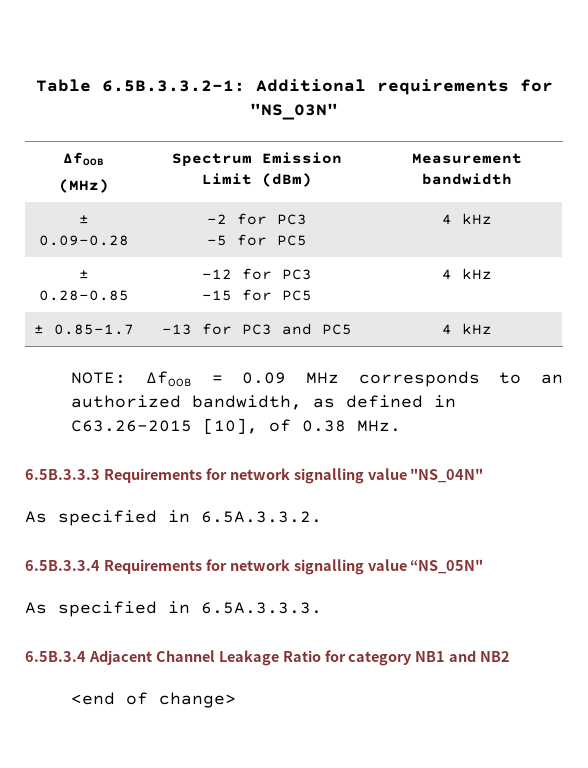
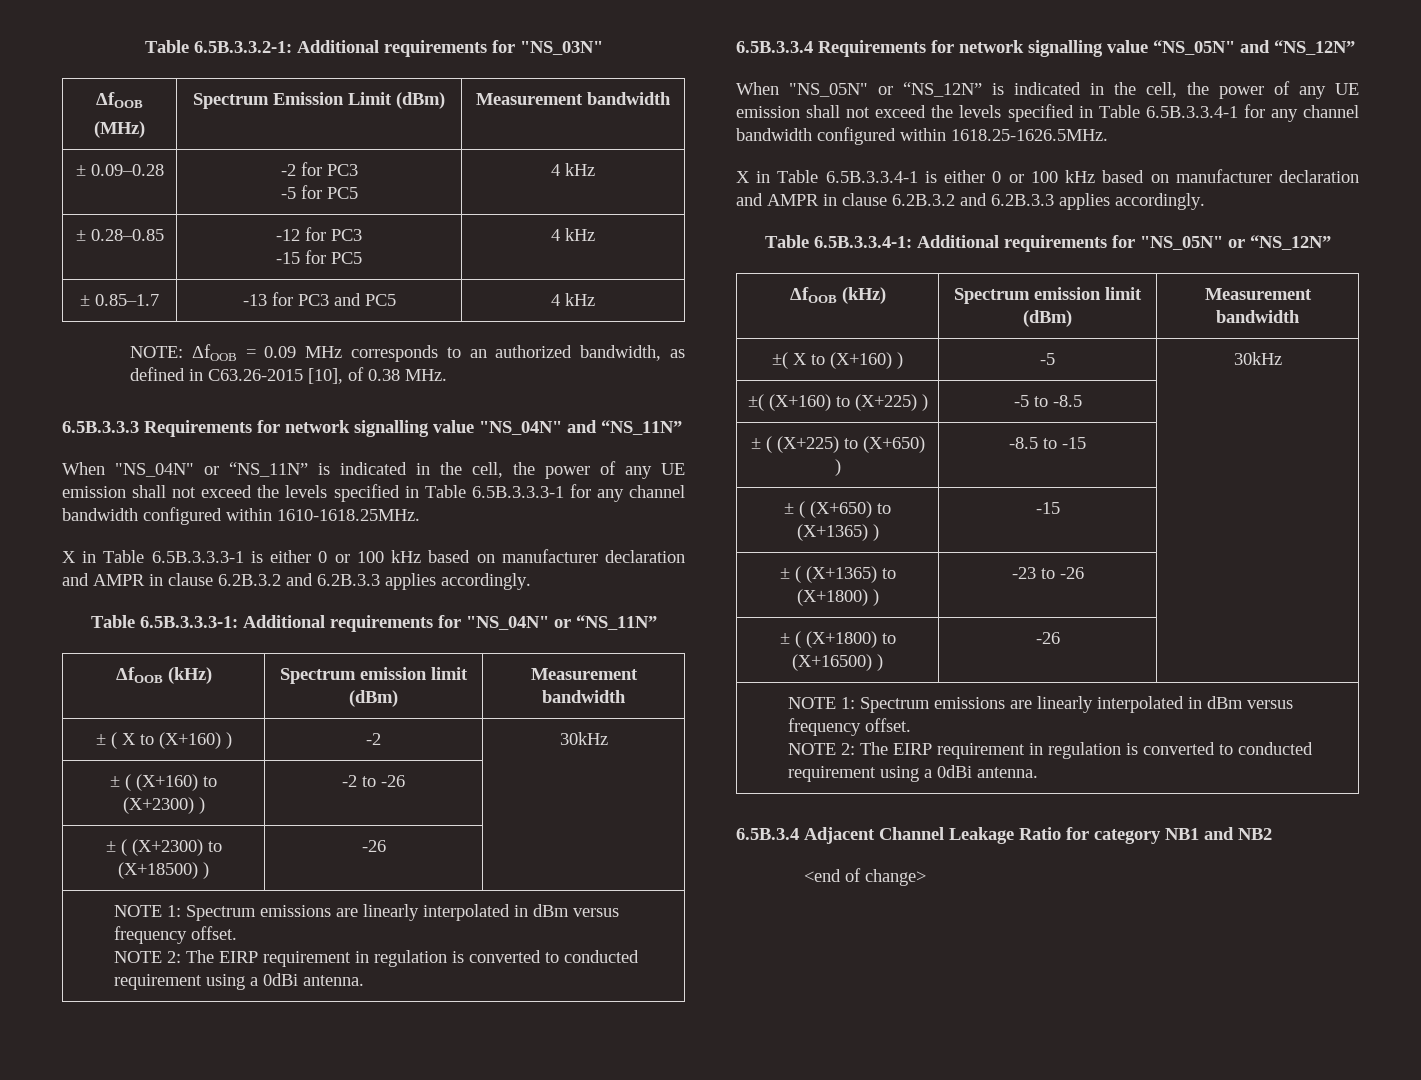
- 6.5B.3.3.3 Requirements for network signalling value "NS_04N"
- As specified in 6.5A.3.3.2.
+ 6.5B.3.3.3 Requirements for network signalling value "NS_04N" and “NS_11N”
+ When "NS_04N" or “NS_11N” is indicated in the cell, the power of any UE emission shall not exceed the levels specified in Table 6.5B.3.3.3-1 for any channel bandwidth configured within 1610-1618.25MHz.
+ X in Table 6.5B.3.3.3-1 is either 0 or 100 kHz based on manufacturer declaration and AMPR in clause 6.2B.3.2 and 6.2B.3.3 applies accordingly.
+ Table 6.5B.3.3.3-1: Additional requirements for "NS_04N" or “NS_11N”
+ ΔfOOB (kHz) | Spectrum emission limit (dBm) | Measurement bandwidth
+ ± ( X to (X+160) ) | -2 | 30kHz
+ ± ( (X+160) to (X+2300) ) | -2 to -26 |
+ ± ( (X+2300) to (X+18500) ) | -26 |
+ NOTE 1: Spectrum emissions are linearly interpolated in dBm versus frequency offset.
+ NOTE 2: The EIRP requirement in regulation is converted to conducted requirement using a 0dBi antenna.
- 6.5B.3.3.4 Requirements for network signalling value “NS_05N"
- As specified in 6.5A.3.3.3.
+ 6.5B.3.3.4 Requirements for network signalling value “NS_05N" and “NS_12N”
+ When "NS_05N" or “NS_12N” is indicated in the cell, the power of any UE emission shall not exceed the levels specified in Table 6.5B.3.3.4-1 for any channel bandwidth configured within 1618.25-1626.5MHz.
+ X in Table 6.5B.3.3.4-1 is either 0 or 100 kHz based on manufacturer declaration and AMPR in clause 6.2B.3.2 and 6.2B.3.3 applies accordingly.
+ Table 6.5B.3.3.4-1: Additional requirements for "NS_05N" or “NS_12N”
+ ΔfOOB (kHz) | Spectrum emission limit (dBm) | Measurement bandwidth
+ ±( X to (X+160) ) | -5 | 30kHz
+ ±( (X+160) to (X+225) ) | -5 to -8.5 |
+ ± ( (X+225) to (X+650) ) | -8.5 to -15 |
+ ± ( (X+650) to (X+1365) ) | -15 |
+ ± ( (X+1365) to (X+1800) ) | -23 to -26 |
+ ± ( (X+1800) to (X+16500) ) | -26 |
+ NOTE 1: Spectrum emissions are linearly interpolated in dBm versus frequency offset.
+ NOTE 2: The EIRP requirement in regulation is converted to conducted requirement using a 0dBi antenna.

